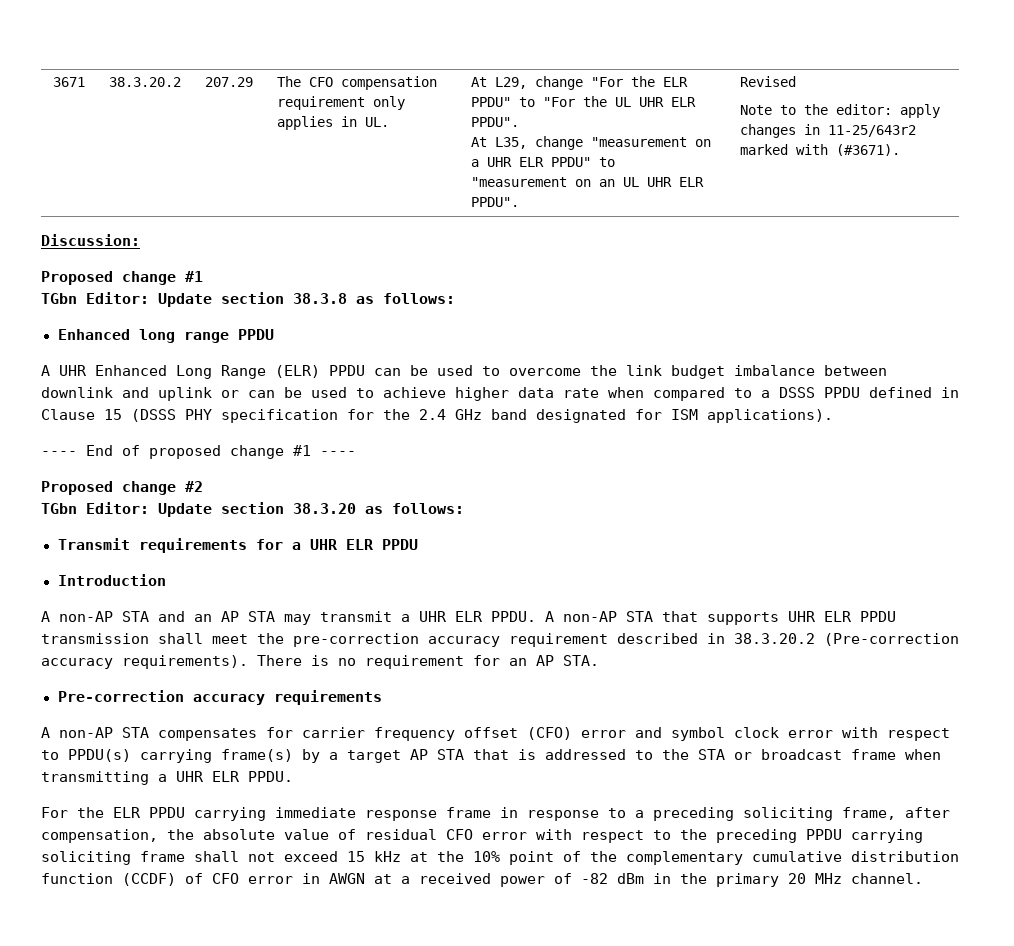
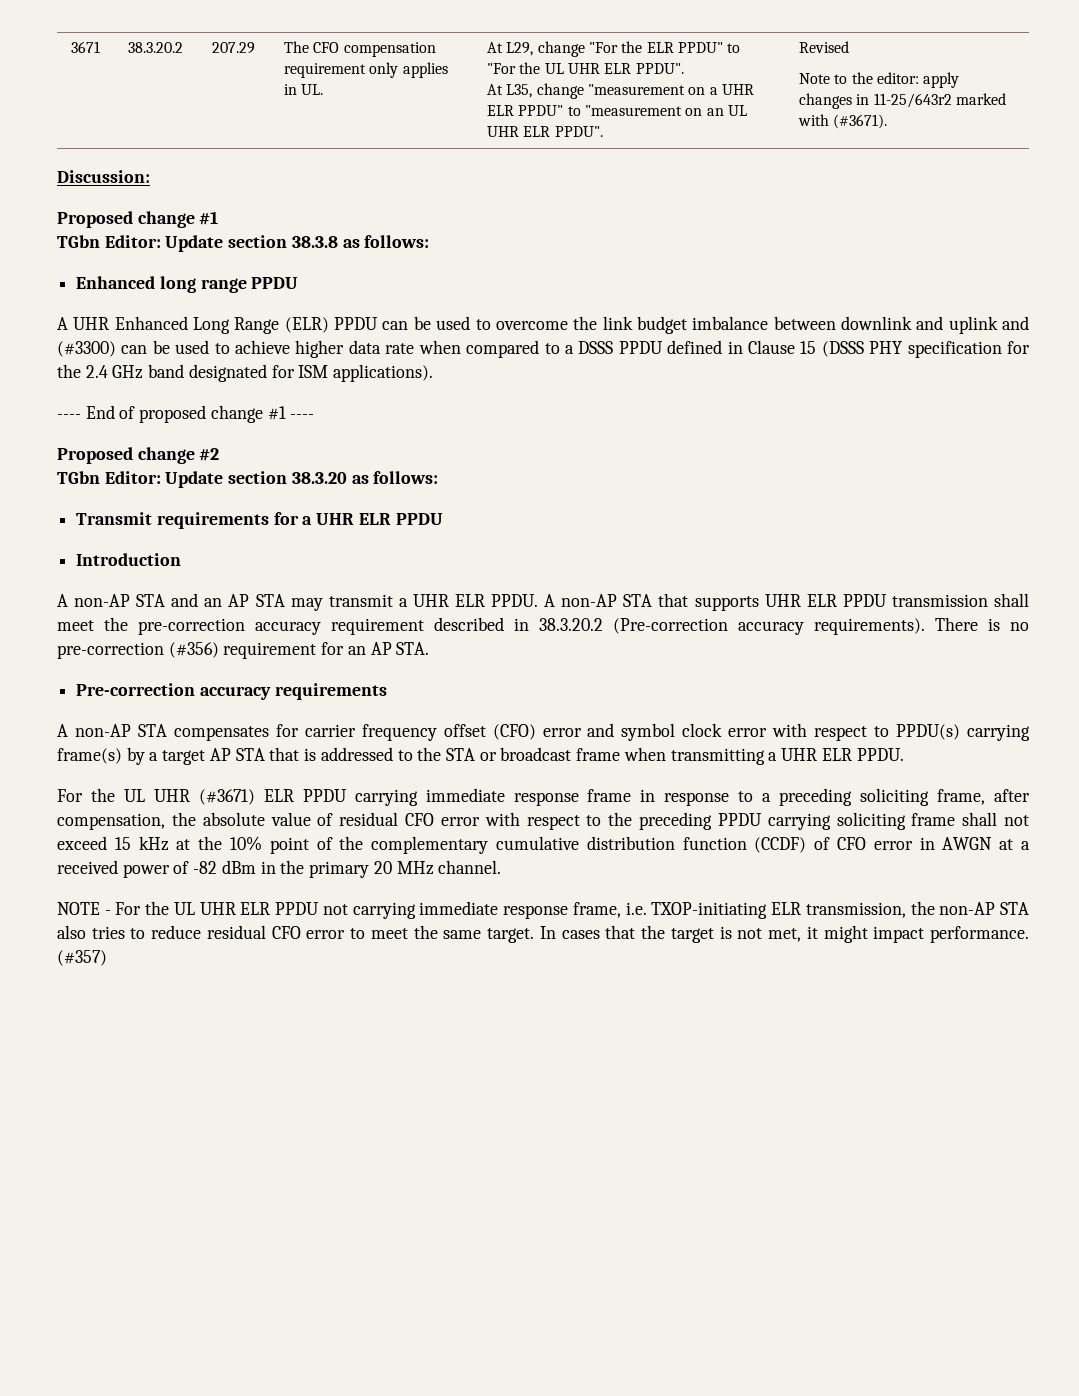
- A UHR Enhanced Long Range (ELR) PPDU can be used to overcome the link budget imbalance between downlink and uplink or can be used to achieve higher data rate when compared to a DSSS PPDU defined in Clause 15 (DSSS PHY specification for the 2.4 GHz band designated for ISM applications).
+ A UHR Enhanced Long Range (ELR) PPDU can be used to overcome the link budget imbalance between downlink and uplink and (#3300) can be used to achieve higher data rate when compared to a DSSS PPDU defined in Clause 15 (DSSS PHY specification for the 2.4 GHz band designated for ISM applications).
- There is no requirement for an AP STA.
+ There is no pre-correction (#356) requirement for an AP STA.
- For the ELR PPDU carrying immediate response frame in response to a preceding soliciting frame, after compensation, the absolute value of residual CFO error with respect to the preceding PPDU carrying soliciting frame shall not exceed 15 kHz at the 10% point of the complementary cumulative distribution function (CCDF) of CFO error in AWGN at a received power of -82 dBm in the primary 20 MHz channel.
+ For the UL UHR (#3671) ELR PPDU carrying immediate response frame in response to a preceding soliciting frame, after compensation, the absolute value of residual CFO error with respect to the preceding PPDU carrying soliciting frame shall not exceed 15 kHz at the 10% point of the complementary cumulative distribution function (CCDF) of CFO error in AWGN at a received power of -82 dBm in the primary 20 MHz channel.
+ NOTE - For the UL UHR ELR PPDU not carrying immediate response frame, i.e. TXOP-initiating ELR transmission, the non-AP STA also tries to reduce residual CFO error to meet the same target. In cases that the target is not met, it might impact performance. (#357)

